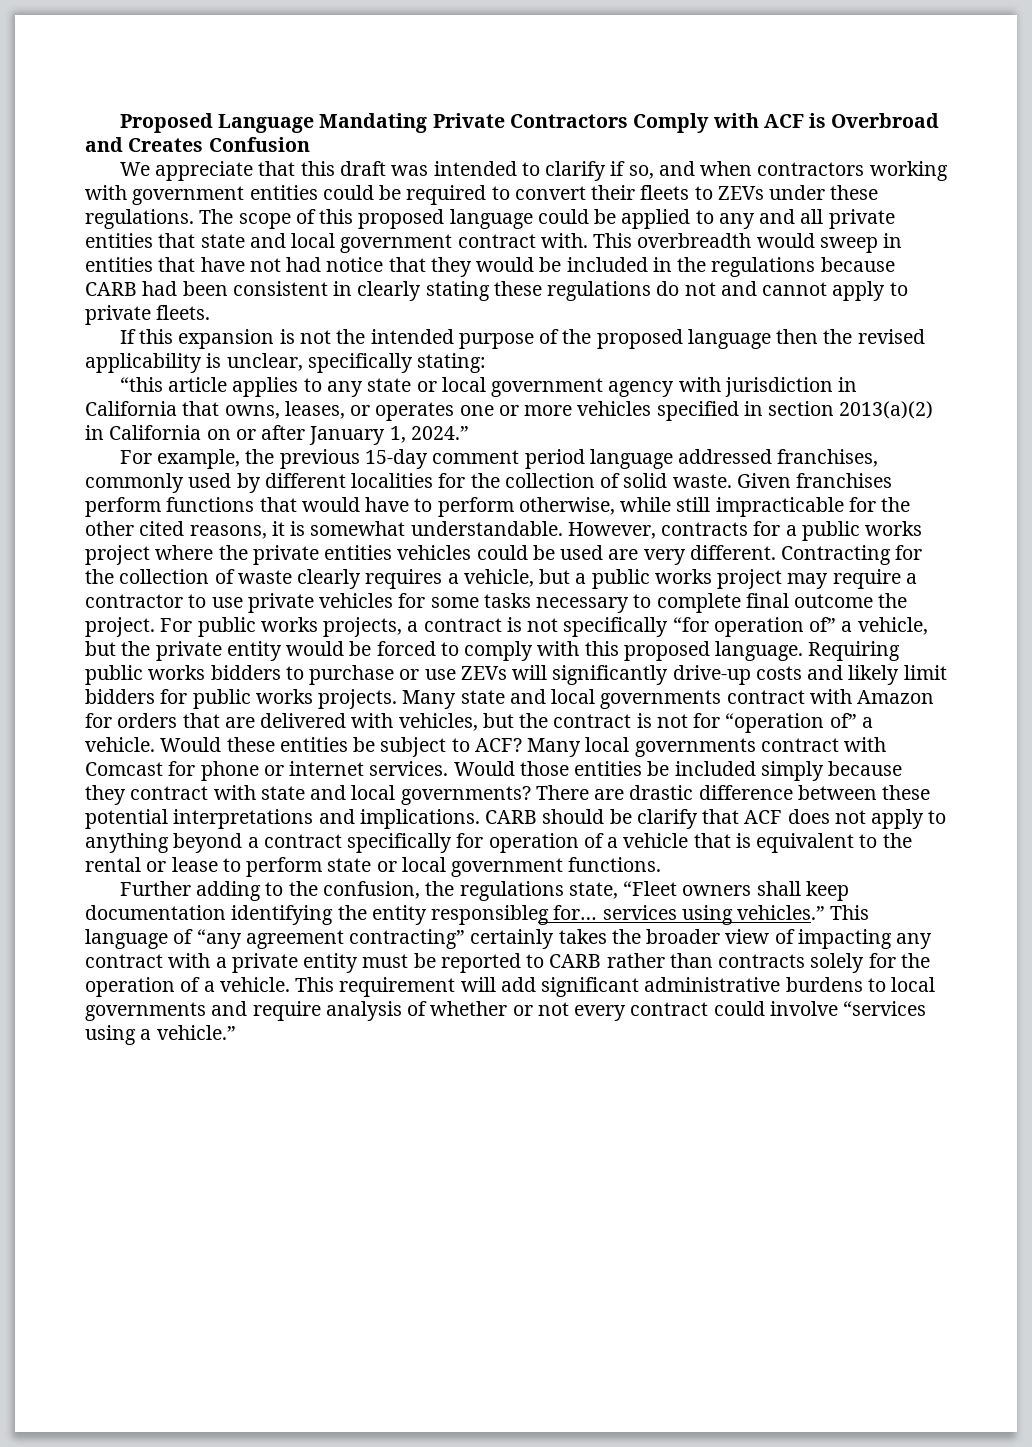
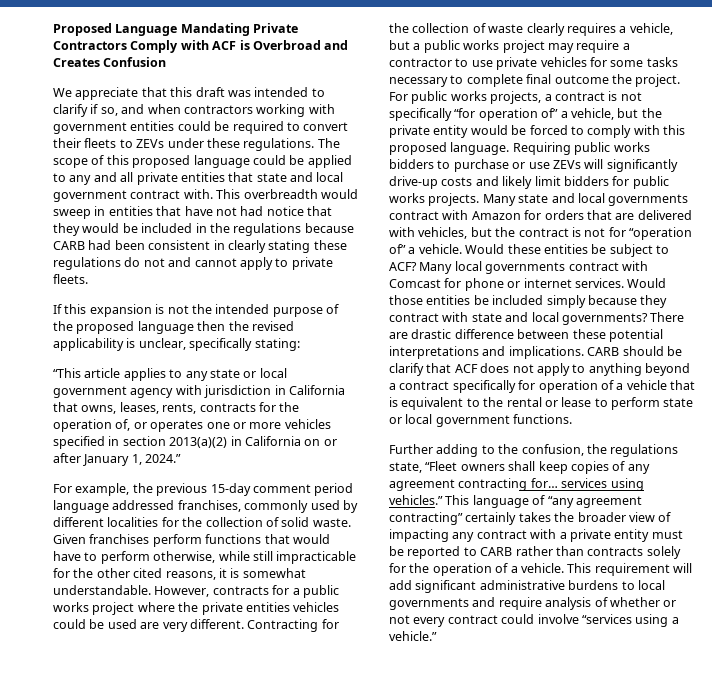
- “this article applies to any state or local government agency with jurisdiction in California that owns, leases, or operates one or more vehicles specified in section 2013(a)(2) in California on or after January 1, 2024.”
+ “This article applies to any state or local government agency with jurisdiction in California that owns, leases, rents, contracts for the operation of, or operates one or more vehicles specified in section 2013(a)(2) in California on or after January 1, 2024.”
- Further adding to the confusion, the regulations state, “Fleet owners shall keep documentation identifying the entity responsibleg for… services using vehicles.”
+ Further adding to the confusion, the regulations state, “Fleet owners shall keep copies of any agreement contracting for… services using vehicles.”

